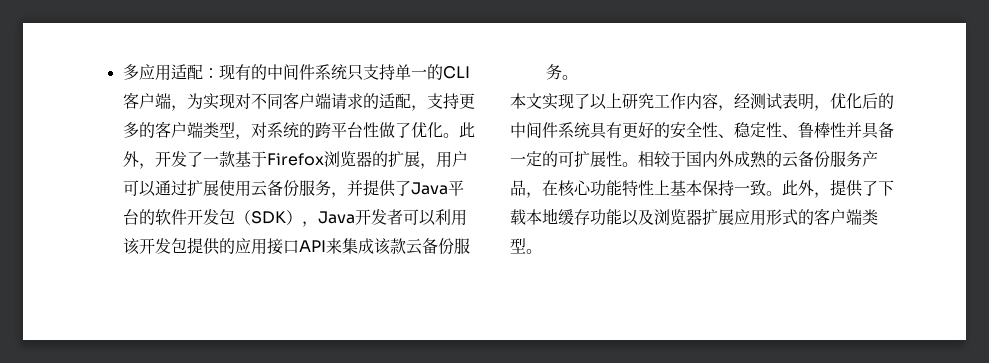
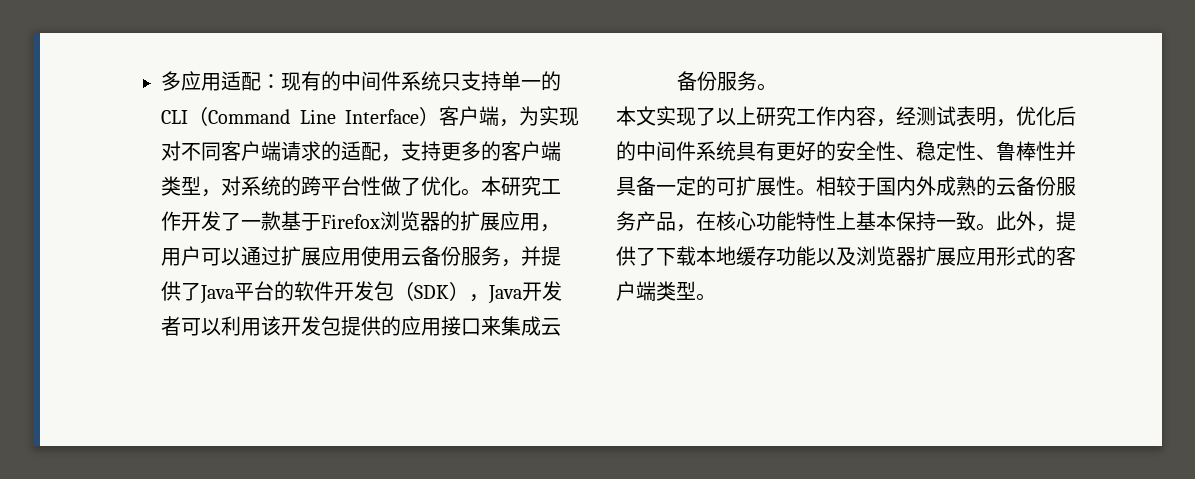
- 多应用适配：现有的中间件系统只支持单一的CLI客户端，为实现对不同客户端请求的适配，支持更多的客户端类型，对系统的跨平台性做了优化。
+ 多应用适配：现有的中间件系统只支持单一的CLI（Command Line Interface）客户端，为实现对不同客户端请求的适配，支持更多的客户端类型，对系统的跨平台性做了优化。
- 此外，开发了一款基于Firefox浏览器的扩展，用户可以通过扩展使用云备份服务，并提供了Java平台的软件开发包（SDK），Java开发者可以利用该开发包提供的应用接口API来集成该款云备份服务。
+ 本研究工作开发了一款基于Firefox浏览器的扩展应用，用户可以通过扩展应用使用云备份服务，并提供了Java平台的软件开发包（SDK），Java开发者可以利用该开发包提供的应用接口来集成云备份服务。

